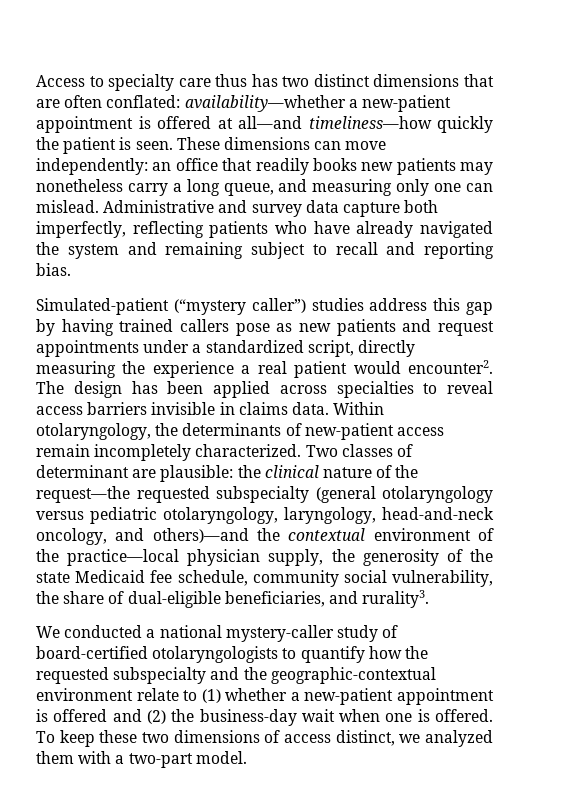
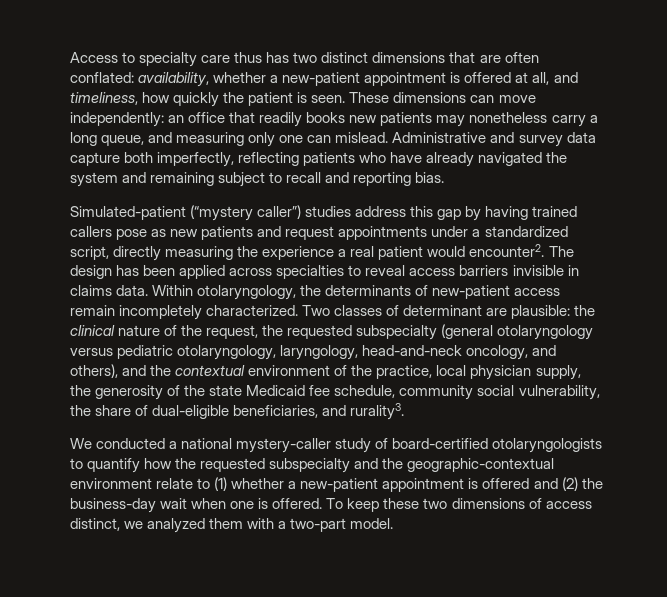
- Access to specialty care thus has two distinct dimensions that are often conflated: availability—whether a new-patient appointment is offered at all—and timeliness—how quickly the patient is seen.
+ Access to specialty care thus has two distinct dimensions that are often conflated: availability, whether a new-patient appointment is offered at all, and timeliness, how quickly the patient is seen.
- Two classes of determinant are plausible: the clinical nature of the request—the requested subspecialty (general otolaryngology versus pediatric otolaryngology, laryngology, head-and-neck oncology, and others)—and the contextual environment of the practice—local physician supply, the generosity of the state Medicaid fee schedule, community social vulnerability, the share of dual-eligible beneficiaries, and rurality3.
+ Two classes of determinant are plausible: the clinical nature of the request, the requested subspecialty (general otolaryngology versus pediatric otolaryngology, laryngology, head-and-neck oncology, and others), and the contextual environment of the practice, local physician supply, the generosity of the state Medicaid fee schedule, community social vulnerability, the share of dual-eligible beneficiaries, and rurality3.

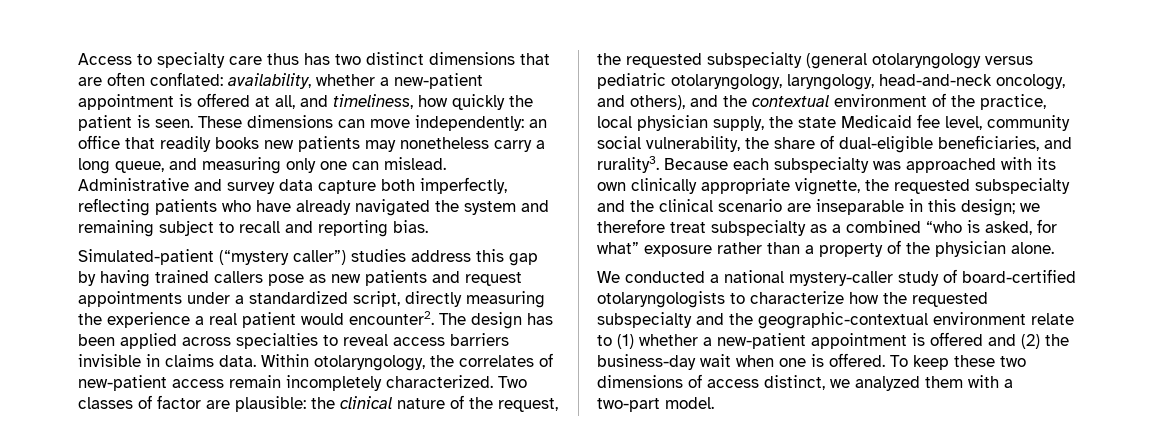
- Within otolaryngology, the determinants of new-patient access remain incompletely characterized.
+ Within otolaryngology, the correlates of new-patient access remain incompletely characterized.
- Two classes of determinant are plausible: the clinical nature of the request, the requested subspecialty (general otolaryngology versus pediatric otolaryngology, laryngology, head-and-neck oncology, and others), and the contextual environment of the practice, local physician supply, the generosity of the state Medicaid fee schedule, community social vulnerability, the share of dual-eligible beneficiaries, and rurality3.
+ Two classes of factor are plausible: the clinical nature of the request, the requested subspecialty (general otolaryngology versus pediatric otolaryngology, laryngology, head-and-neck oncology, and others), and the contextual environment of the practice, local physician supply, the state Medicaid fee level, community social vulnerability, the share of dual-eligible beneficiaries, and rurality3. Because each subspecialty was approached with its own clinically appropriate vignette, the requested subspecialty and the clinical scenario are inseparable in this design; we therefore treat subspecialty as a combined “who is asked, for what” exposure rather than a property of the physician alone.
- We conducted a national mystery-caller study of board-certified otolaryngologists to quantify how the requested subspecialty and the geographic-contextual environment relate to (1) whether a new-patient appointment is offered and (2) the business-day wait when one is offered.
+ We conducted a national mystery-caller study of board-certified otolaryngologists to characterize how the requested subspecialty and the geographic-contextual environment relate to (1) whether a new-patient appointment is offered and (2) the business-day wait when one is offered.

